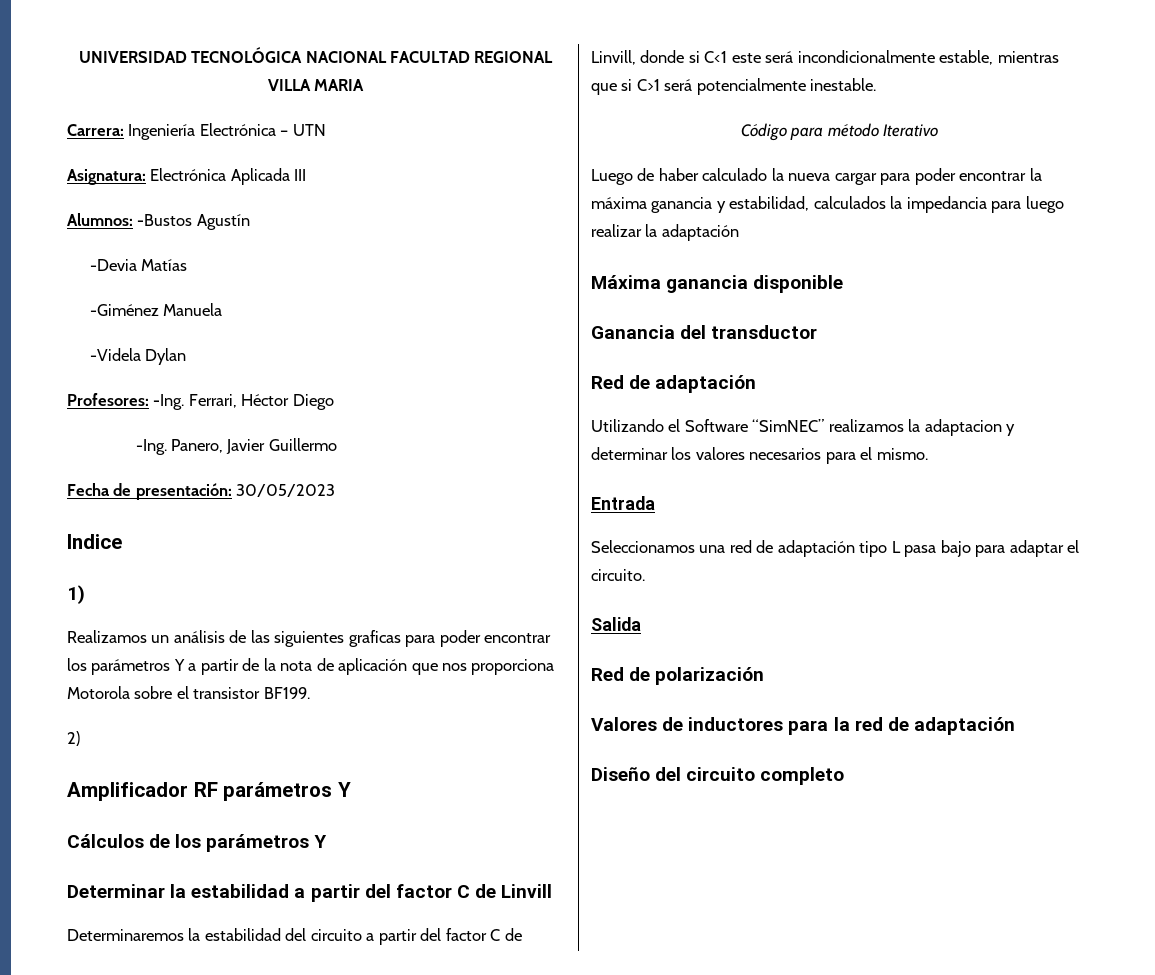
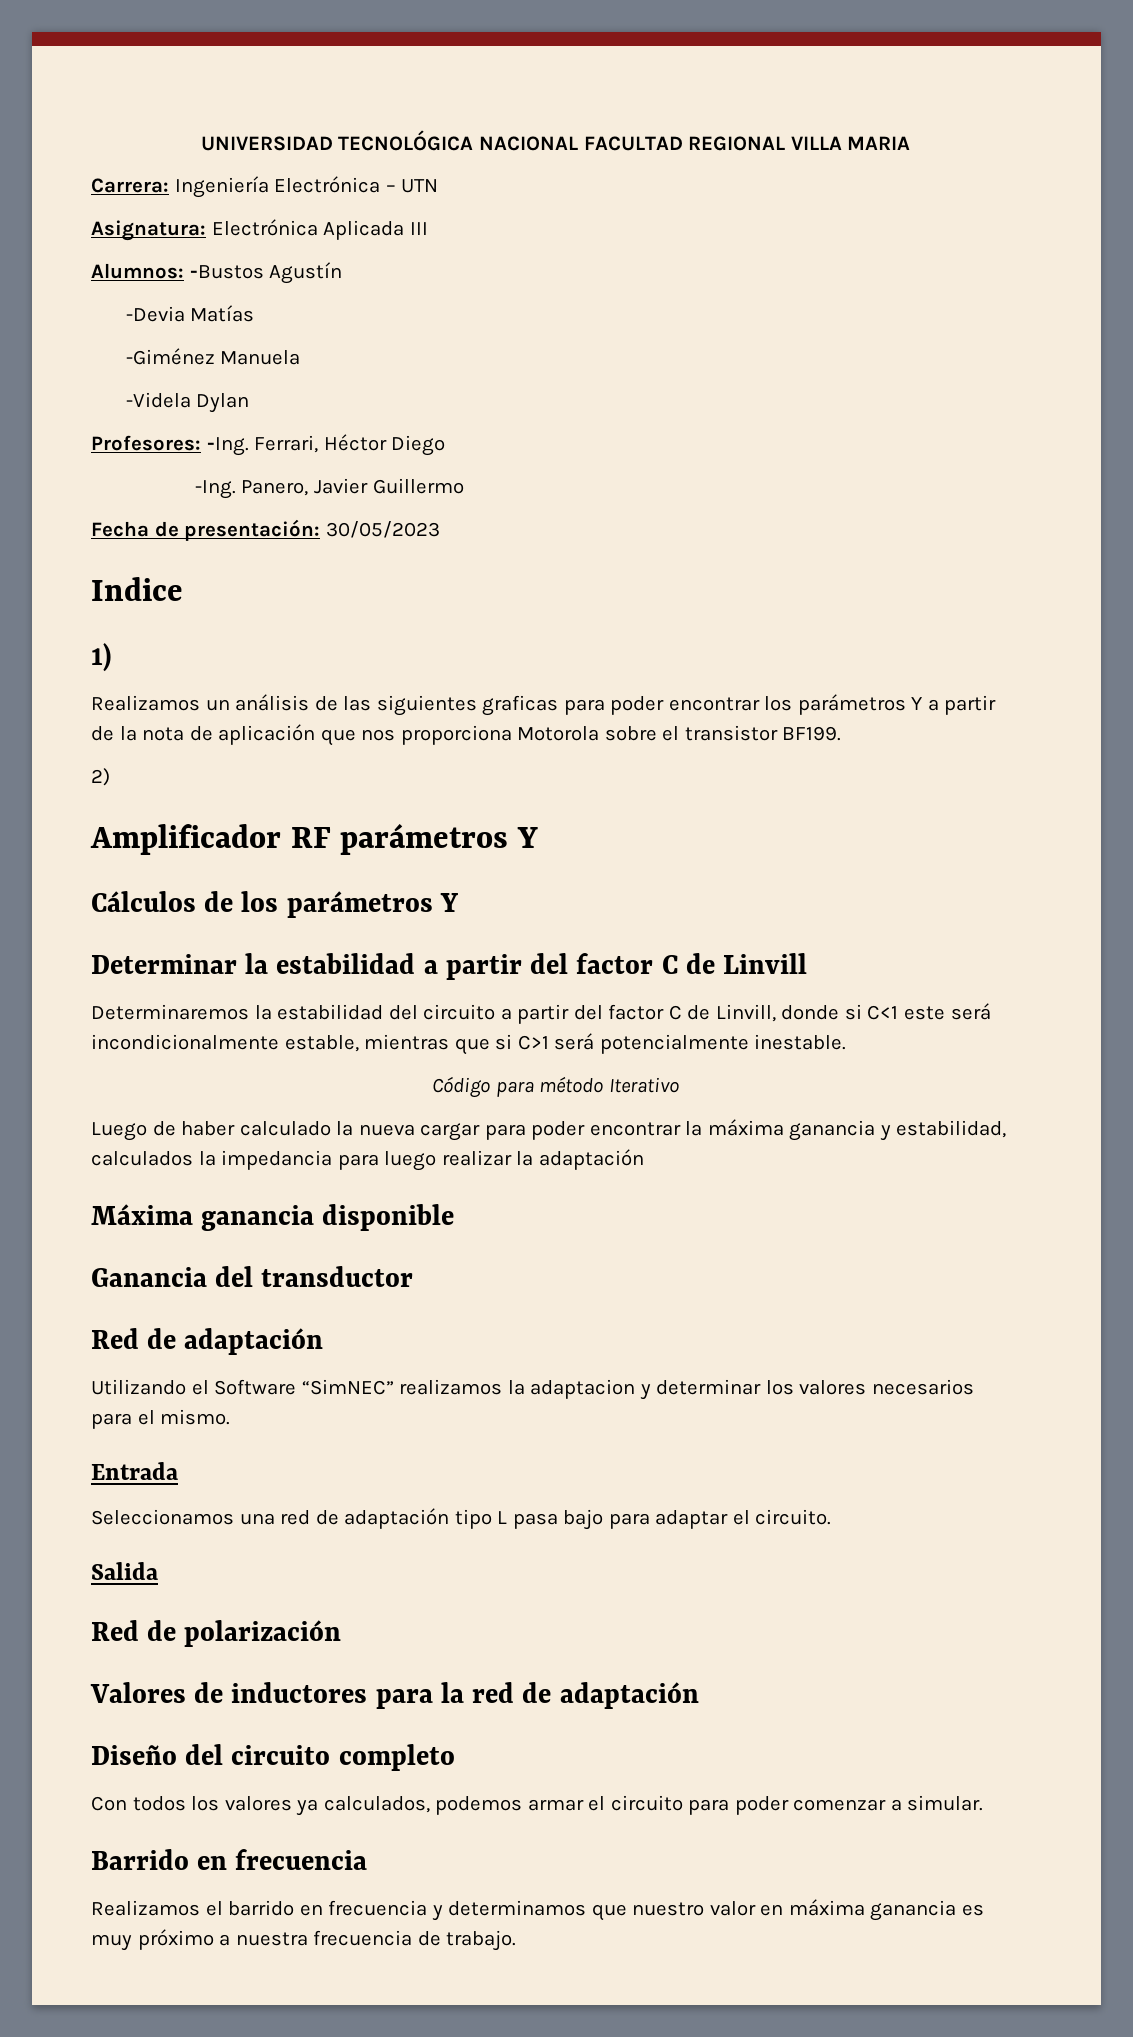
+ Con todos los valores ya calculados, podemos armar el circuito para poder comenzar a simular.
+ Barrido en frecuencia
+ Realizamos el barrido en frecuencia y determinamos que nuestro valor en máxima ganancia es muy próximo a nuestra frecuencia de trabajo.

